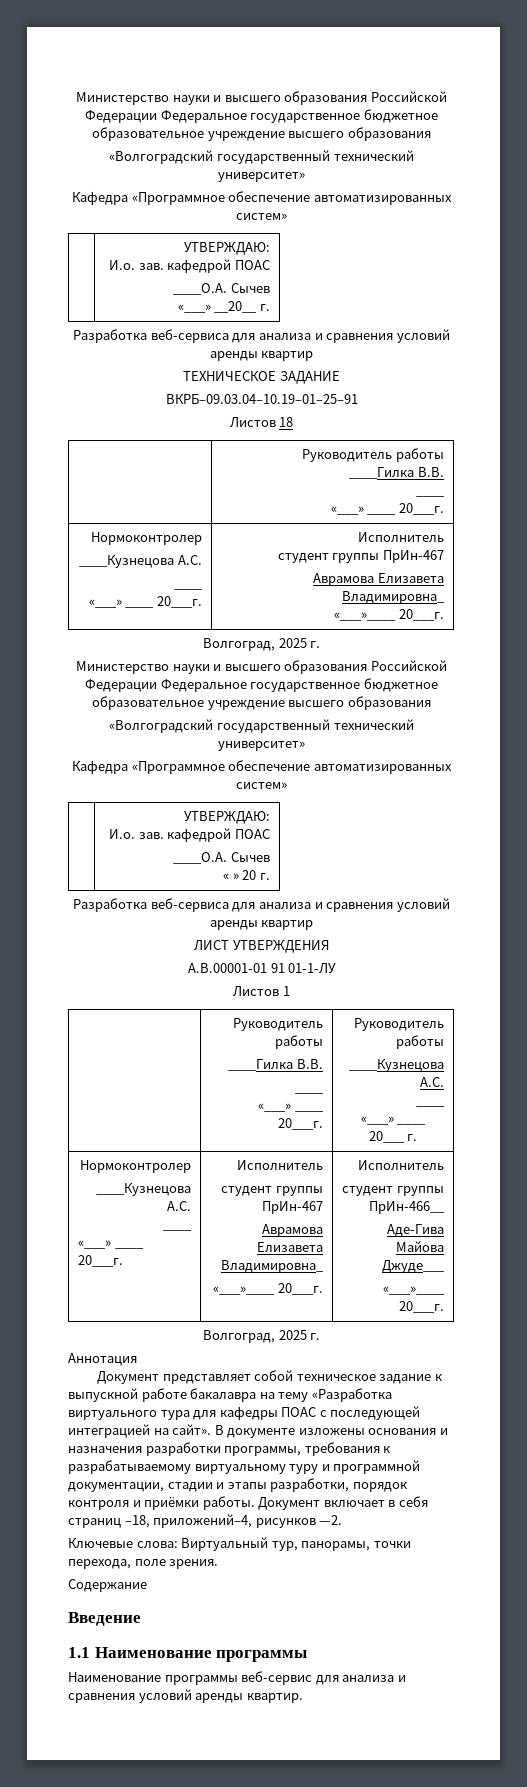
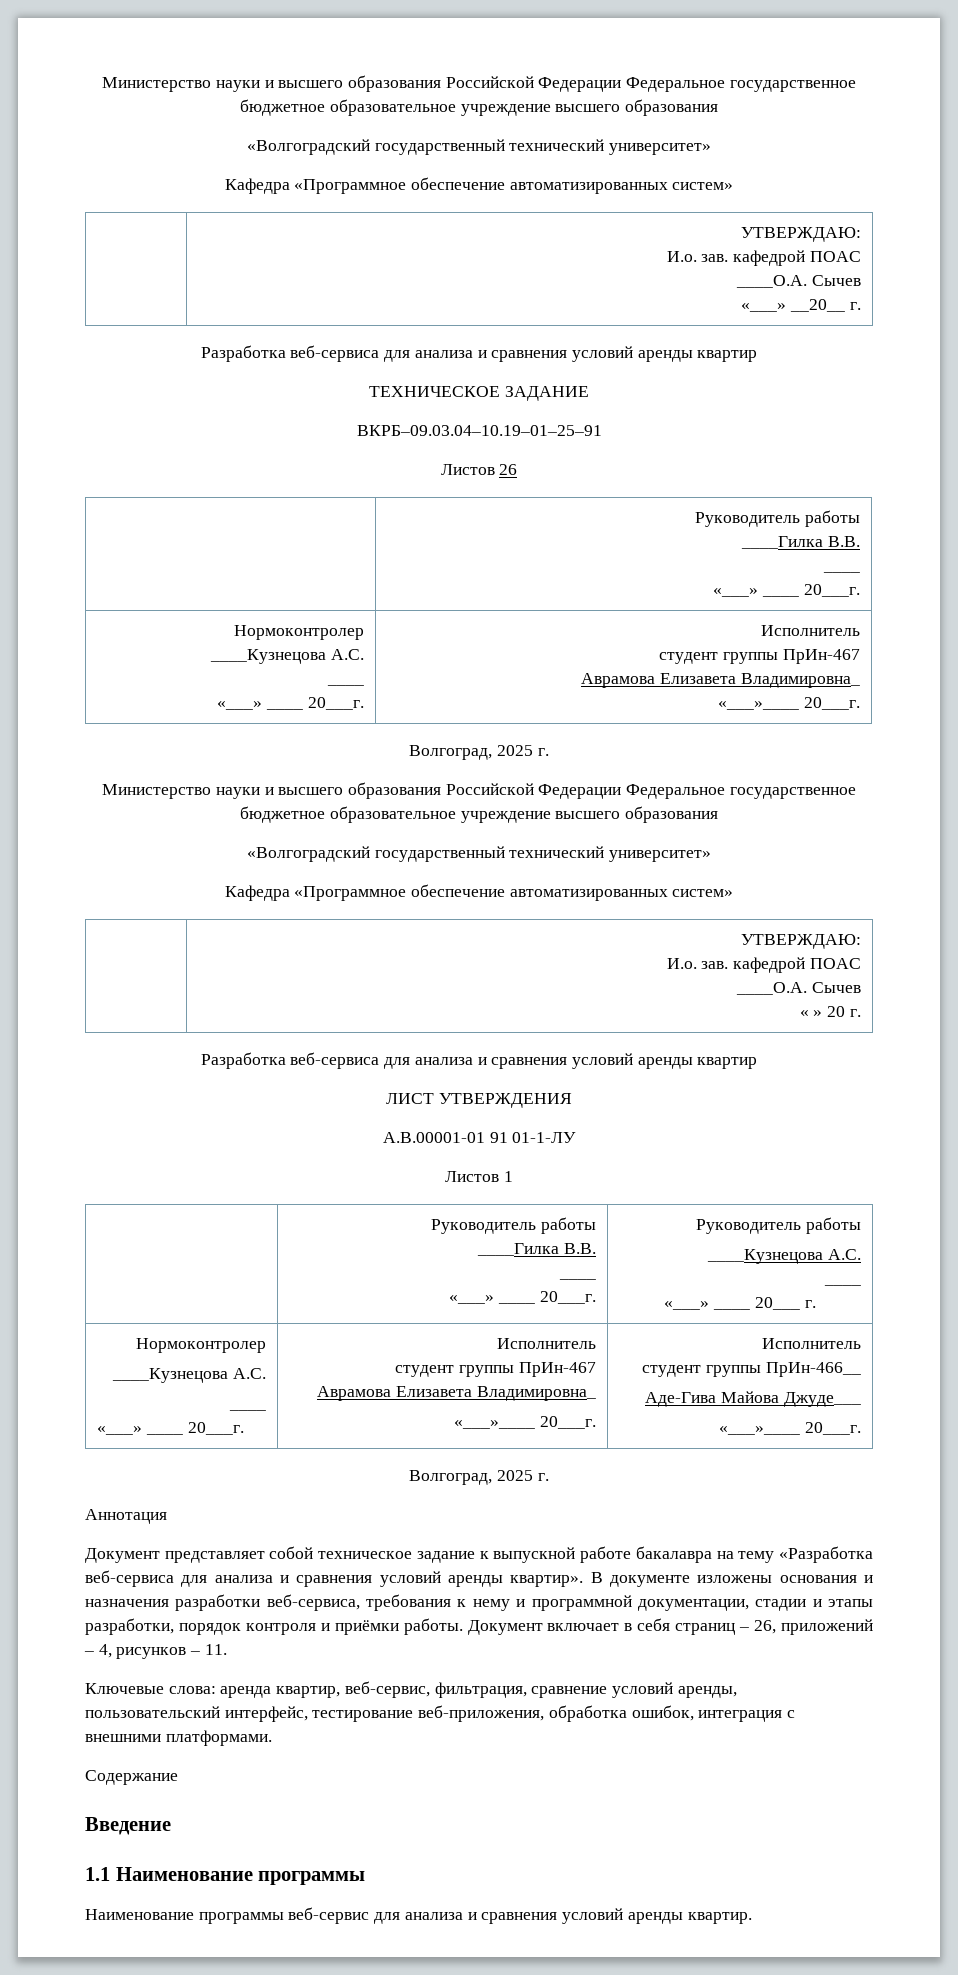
- Листов 18
+ Листов 26
- Документ представляет собой техническое задание к выпускной работе бакалавра на тему «Разработка виртуального тура для кафедры ПОАС с последующей интеграцией на сайт».
+ Документ представляет собой техническое задание к выпускной работе бакалавра на тему «Разработка веб-сервиса для анализа и сравнения условий аренды квартир».
- В документе изложены основания и назначения разработки программы, требования к разрабатываемому виртуальному туру и программной документации, стадии и этапы разработки, порядок контроля и приёмки работы.
+ В документе изложены основания и назначения разработки веб-сервиса, требования к нему и программной документации, стадии и этапы разработки, порядок контроля и приёмки работы.
- Документ включает в себя страниц –18, приложений–4, рисунков —2.
- Ключевые слова: Виртуальный тур, панорамы, точки перехода, поле зрения.
+ Документ включает в себя страниц – 26, приложений – 4, рисунков – 11.
+ Ключевые слова: аренда квартир, веб-сервис, фильтрация, сравнение условий аренды, пользовательский интерфейс, тестирование веб-приложения, обработка ошибок, интеграция с внешними платформами.

